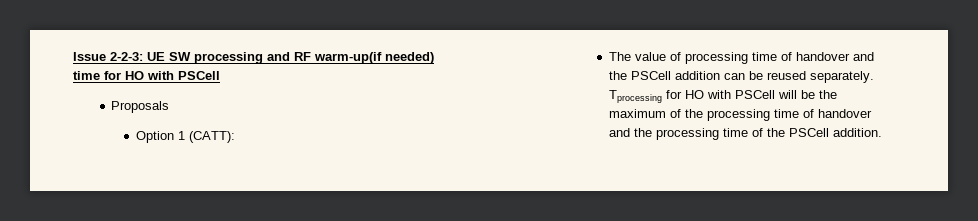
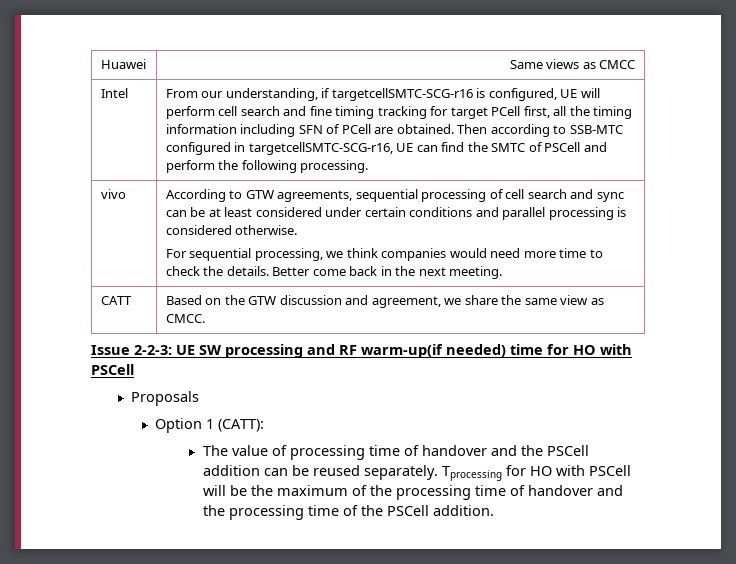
+ Huawei | Same views as CMCC
+ Intel | From our understanding, if targetcellSMTC-SCG-r16 is configured, UE will perform cell search and fine timing tracking for target PCell first, all the timing information including SFN of PCell are obtained. Then according to SSB-MTC configured in targetcellSMTC-SCG-r16, UE can find the SMTC of PSCell and perform the following processing.
+ vivo | According to GTW agreements, sequential processing of cell search and sync can be at least considered under certain conditions and parallel processing is considered otherwise.
+ For sequential processing, we think companies would need more time to check the details. Better come back in the next meeting.
+ CATT | Based on the GTW discussion and agreement, we share the same view as CMCC.

